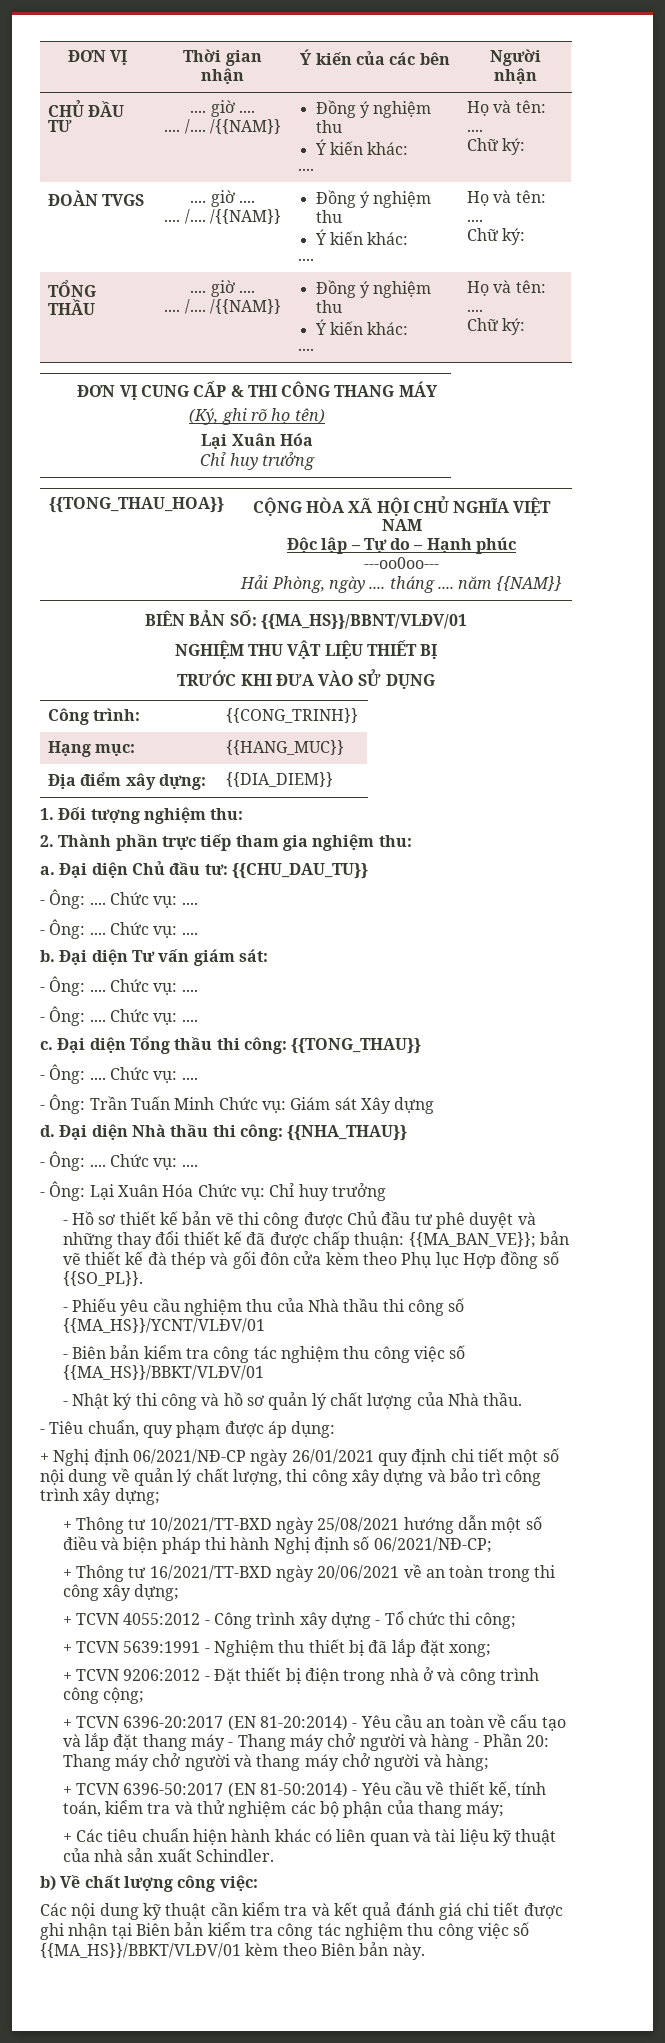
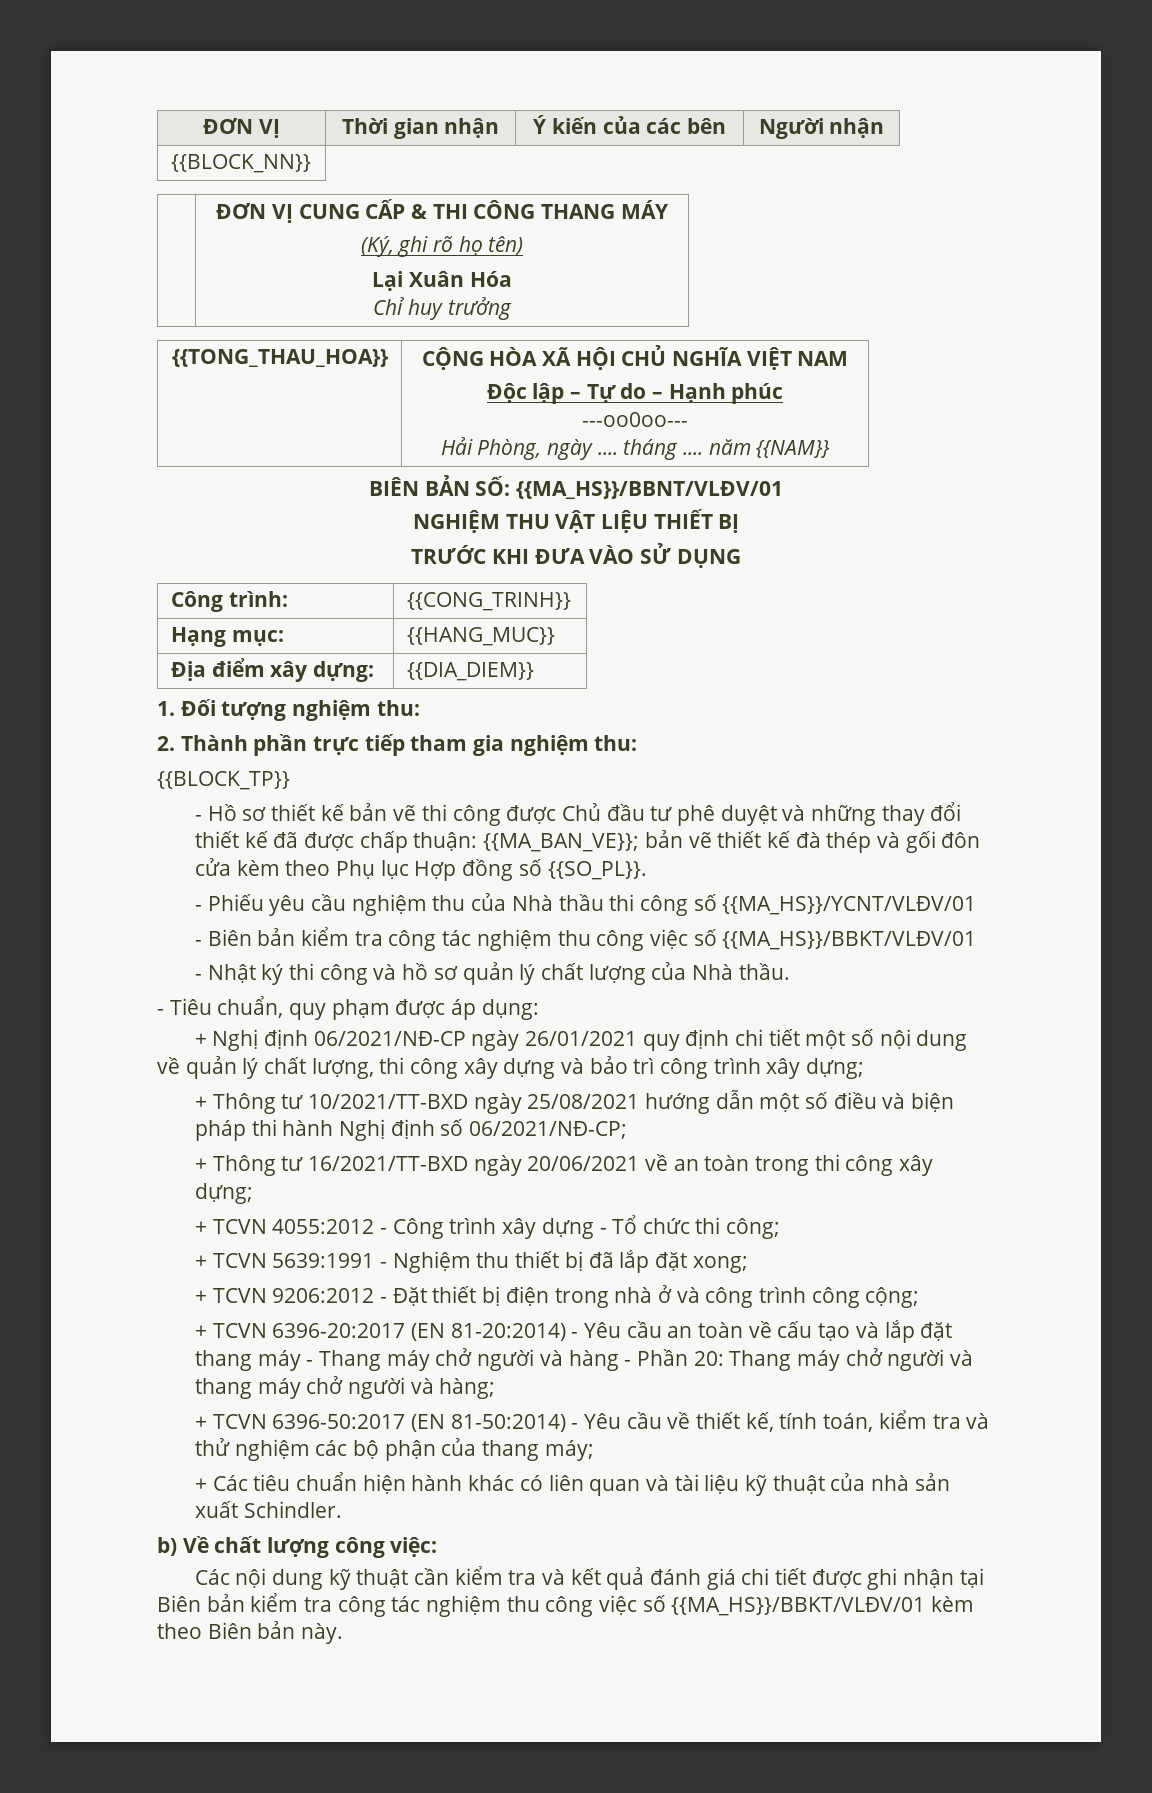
- CHỦ ĐẦU TƯ | .... giờ ....
- .... /.... /{{NAM}} | Đồng ý nghiệm thu
- Ý kiến khác:
- .... | Họ và tên: ....
- Chữ ký:
- ĐOÀN TVGS | .... giờ ....
- .... /.... /{{NAM}} | Đồng ý nghiệm thu
- Ý kiến khác:
- .... | Họ và tên: ....
- Chữ ký:
- TỔNG THẦU | .... giờ ....
- .... /.... /{{NAM}} | Đồng ý nghiệm thu
- Ý kiến khác:
- .... | Họ và tên: ....
- Chữ ký:
+ {{BLOCK_NN}}
- a. Đại diện Chủ đầu tư: {{CHU_DAU_TU}}
- - Ông: .... Chức vụ: ....
- - Ông: .... Chức vụ: ....
- b. Đại diện Tư vấn giám sát:
- - Ông: .... Chức vụ: ....
- - Ông: .... Chức vụ: ....
- c. Đại diện Tổng thầu thi công: {{TONG_THAU}}
- - Ông: .... Chức vụ: ....
- - Ông: Trần Tuấn Minh Chức vụ: Giám sát Xây dựng
- d. Đại diện Nhà thầu thi công: {{NHA_THAU}}
- - Ông: .... Chức vụ: ....
- - Ông: Lại Xuân Hóa Chức vụ: Chỉ huy trưởng
+ {{BLOCK_TP}}

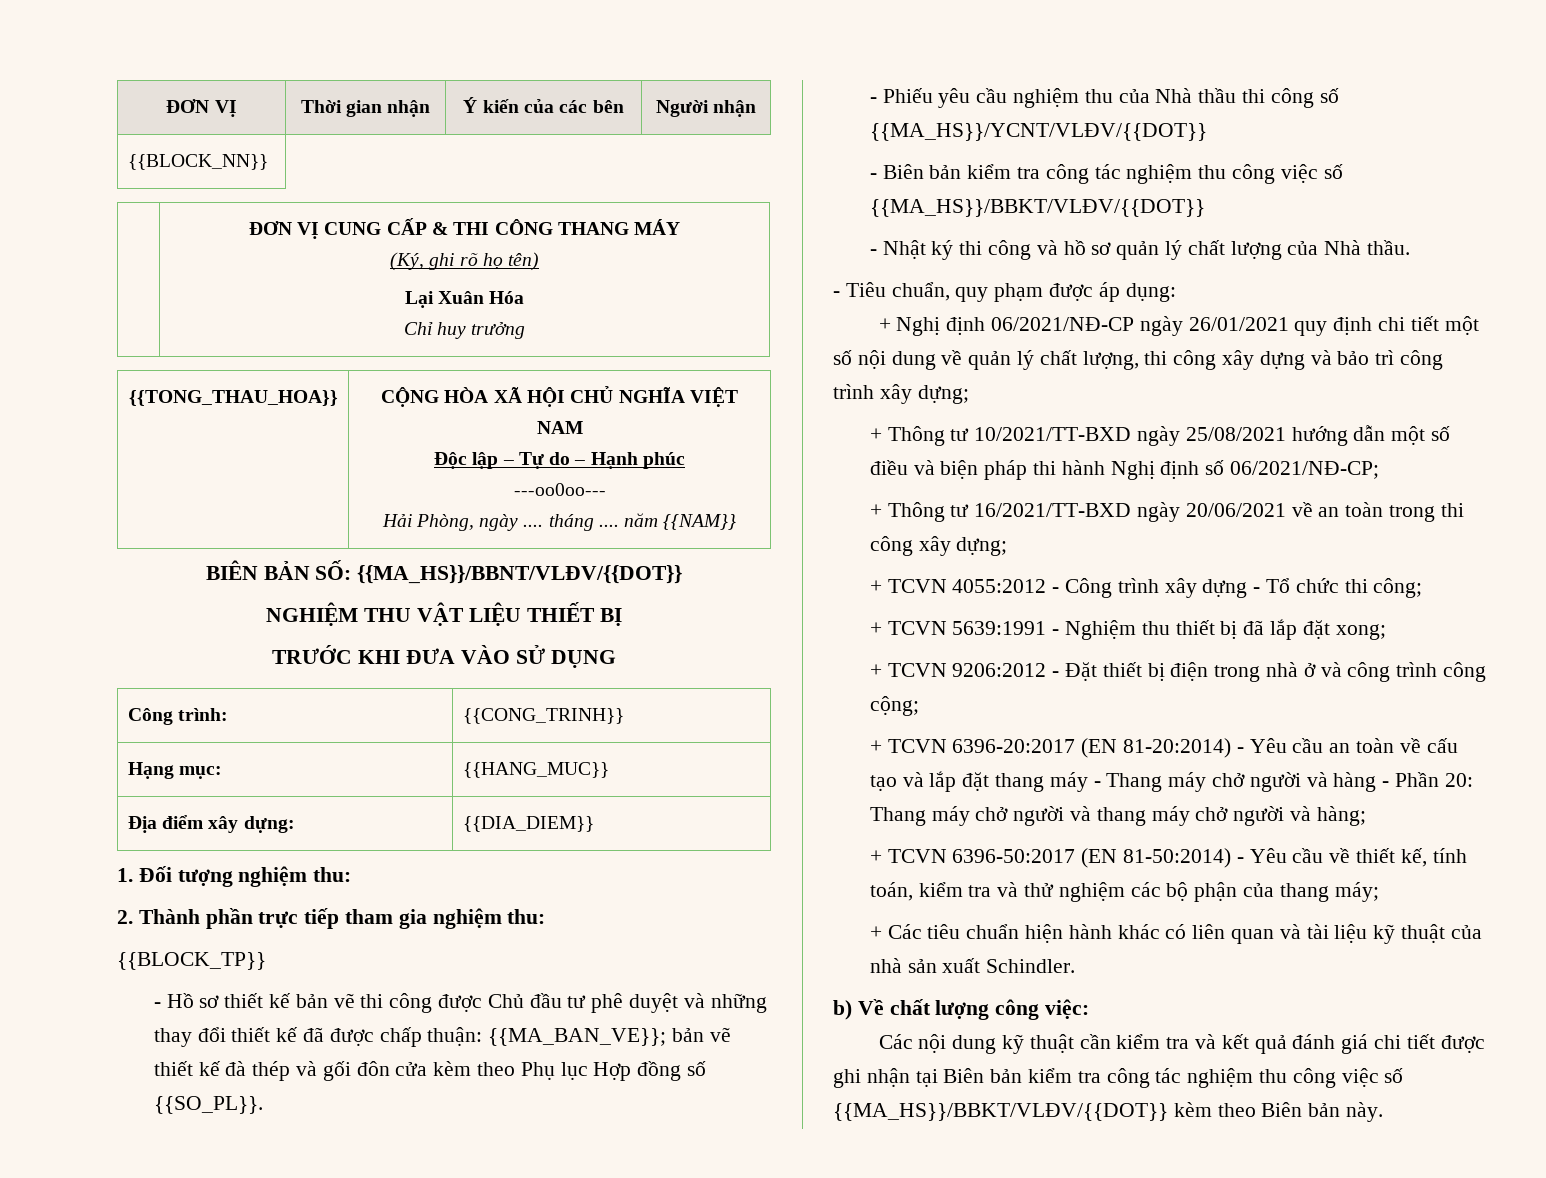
- BIÊN BẢN SỐ: {{MA_HS}}/BBNT/VLĐV/01
+ BIÊN BẢN SỐ: {{MA_HS}}/BBNT/VLĐV/{{DOT}}
- - Phiếu yêu cầu nghiệm thu của Nhà thầu thi công số {{MA_HS}}/YCNT/VLĐV/01
+ - Phiếu yêu cầu nghiệm thu của Nhà thầu thi công số {{MA_HS}}/YCNT/VLĐV/{{DOT}}
- - Biên bản kiểm tra công tác nghiệm thu công việc số {{MA_HS}}/BBKT/VLĐV/01
+ - Biên bản kiểm tra công tác nghiệm thu công việc số {{MA_HS}}/BBKT/VLĐV/{{DOT}}
- Các nội dung kỹ thuật cần kiểm tra và kết quả đánh giá chi tiết được ghi nhận tại Biên bản kiểm tra công tác nghiệm thu công việc số {{MA_HS}}/BBKT/VLĐV/01 kèm theo Biên bản này.
+ Các nội dung kỹ thuật cần kiểm tra và kết quả đánh giá chi tiết được ghi nhận tại Biên bản kiểm tra công tác nghiệm thu công việc số {{MA_HS}}/BBKT/VLĐV/{{DOT}} kèm theo Biên bản này.

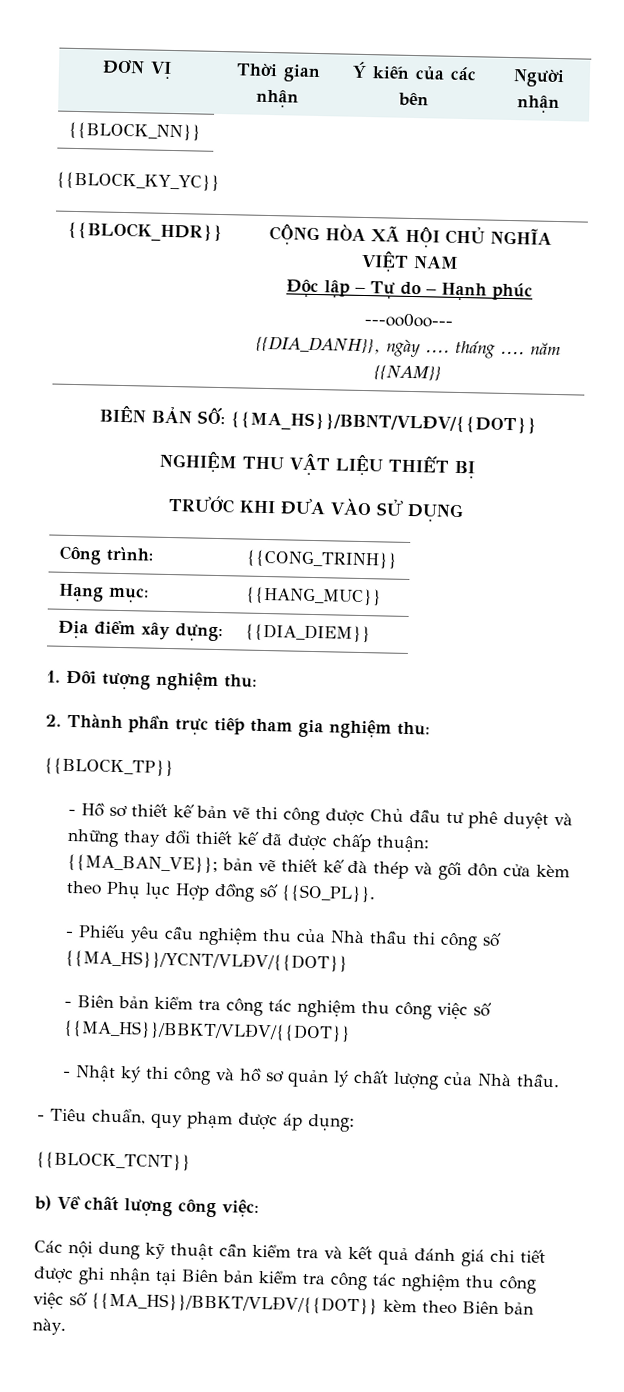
- | ĐƠN VỊ CUNG CẤP & THI CÔNG THANG MÁY
- (Ký, ghi rõ họ tên)
- Lại Xuân Hóa
- Chỉ huy trưởng
- {{TONG_THAU_HOA}} | CỘNG HÒA XÃ HỘI CHỦ NGHĨA VIỆT NAM
+ {{BLOCK_KY_YC}}
+ {{BLOCK_HDR}} | CỘNG HÒA XÃ HỘI CHỦ NGHĨA VIỆT NAM
  Độc lập – Tự do – Hạnh phúc
  ---oo0oo---
- Hải Phòng, ngày .... tháng .... năm {{NAM}}
+ {{DIA_DANH}}, ngày .... tháng .... năm {{NAM}}
- + Nghị định 06/2021/NĐ-CP ngày 26/01/2021 quy định chi tiết một số nội dung về quản lý chất lượng, thi công xây dựng và bảo trì công trình xây dựng;
- + Thông tư 10/2021/TT-BXD ngày 25/08/2021 hướng dẫn một số điều và biện pháp thi hành Nghị định số 06/2021/NĐ-CP;
- + Thông tư 16/2021/TT-BXD ngày 20/06/2021 về an toàn trong thi công xây dựng;
- + TCVN 4055:2012 - Công trình xây dựng - Tổ chức thi công;
- + TCVN 5639:1991 - Nghiệm thu thiết bị đã lắp đặt xong;
- + TCVN 9206:2012 - Đặt thiết bị điện trong nhà ở và công trình công cộng;
- + TCVN 6396-20:2017 (EN 81-20:2014) - Yêu cầu an toàn về cấu tạo và lắp đặt thang máy - Thang máy chở người và hàng - Phần 20: Thang máy chở người và thang máy chở người và hàng;
- + TCVN 6396-50:2017 (EN 81-50:2014) - Yêu cầu về thiết kế, tính toán, kiểm tra và thử nghiệm các bộ phận của thang máy;
- + Các tiêu chuẩn hiện hành khác có liên quan và tài liệu kỹ thuật của nhà sản xuất Schindler.
+ {{BLOCK_TCNT}}

